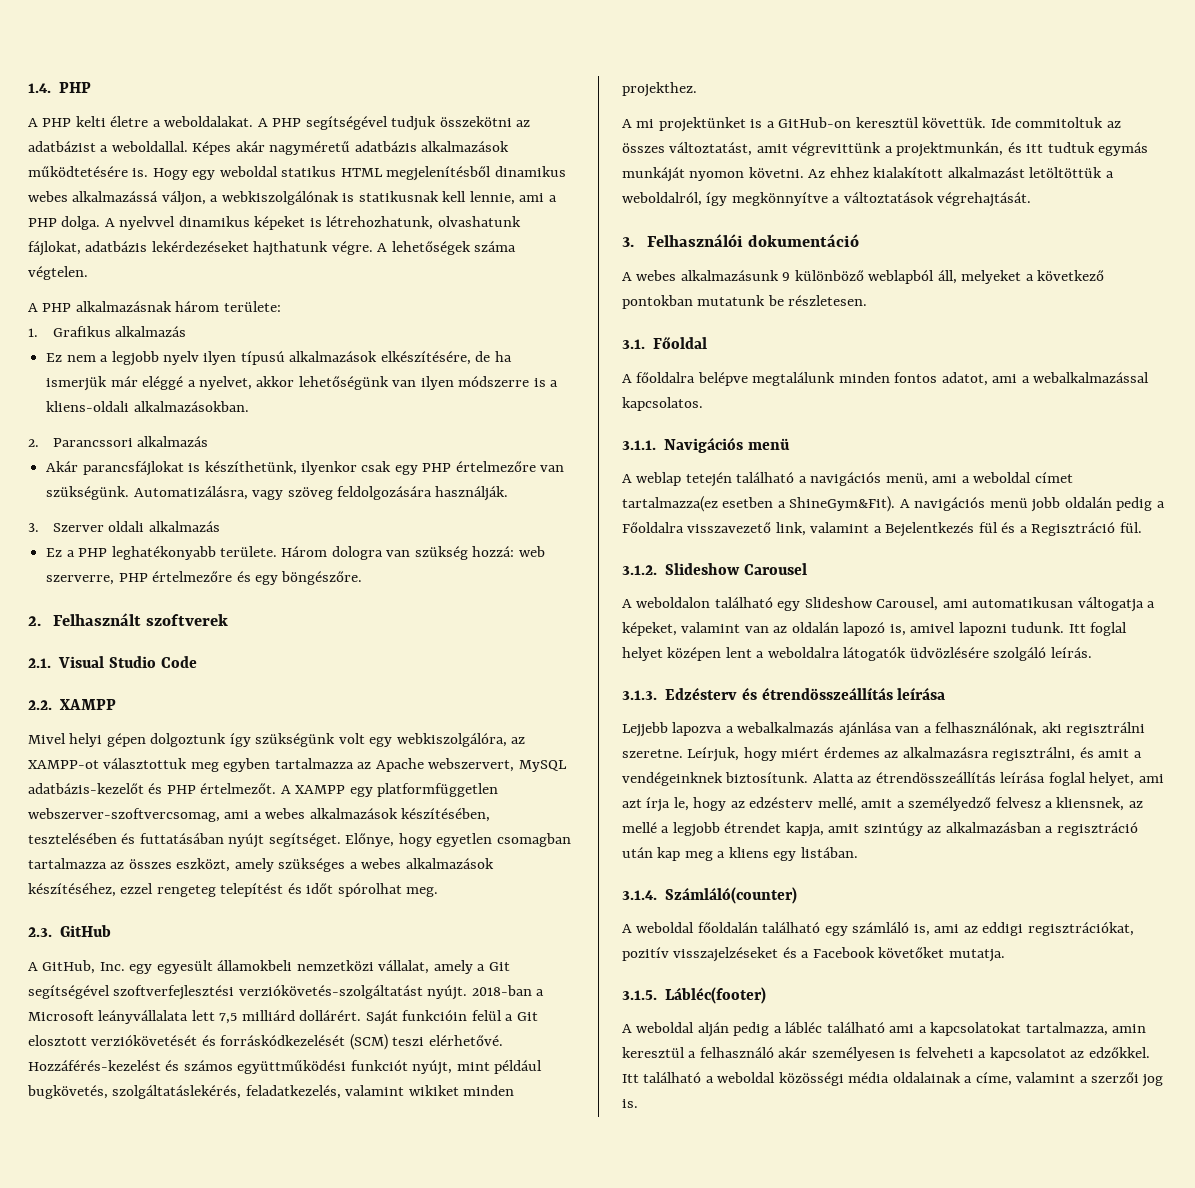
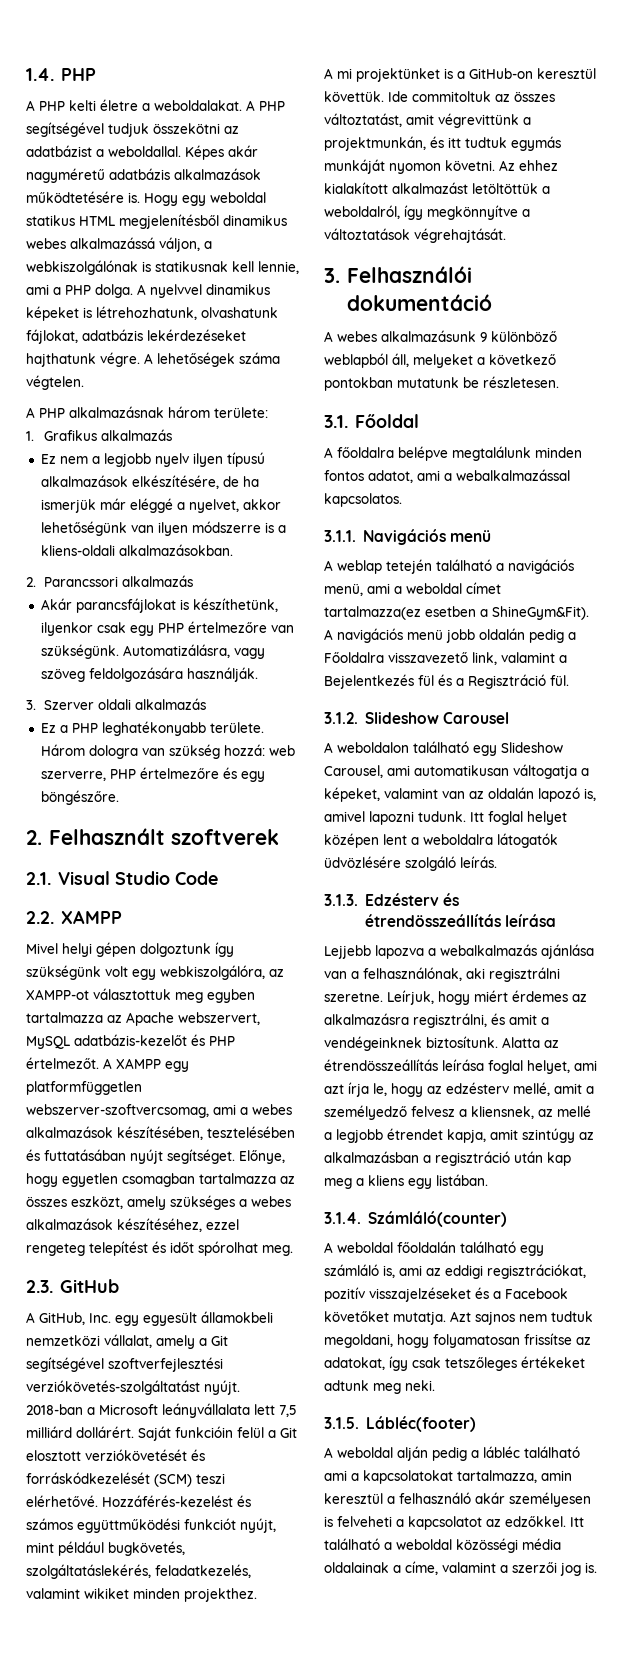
+ Azt sajnos nem tudtuk megoldani, hogy folyamatosan frissítse az adatokat, így csak tetszőleges értékeket adtunk meg neki.

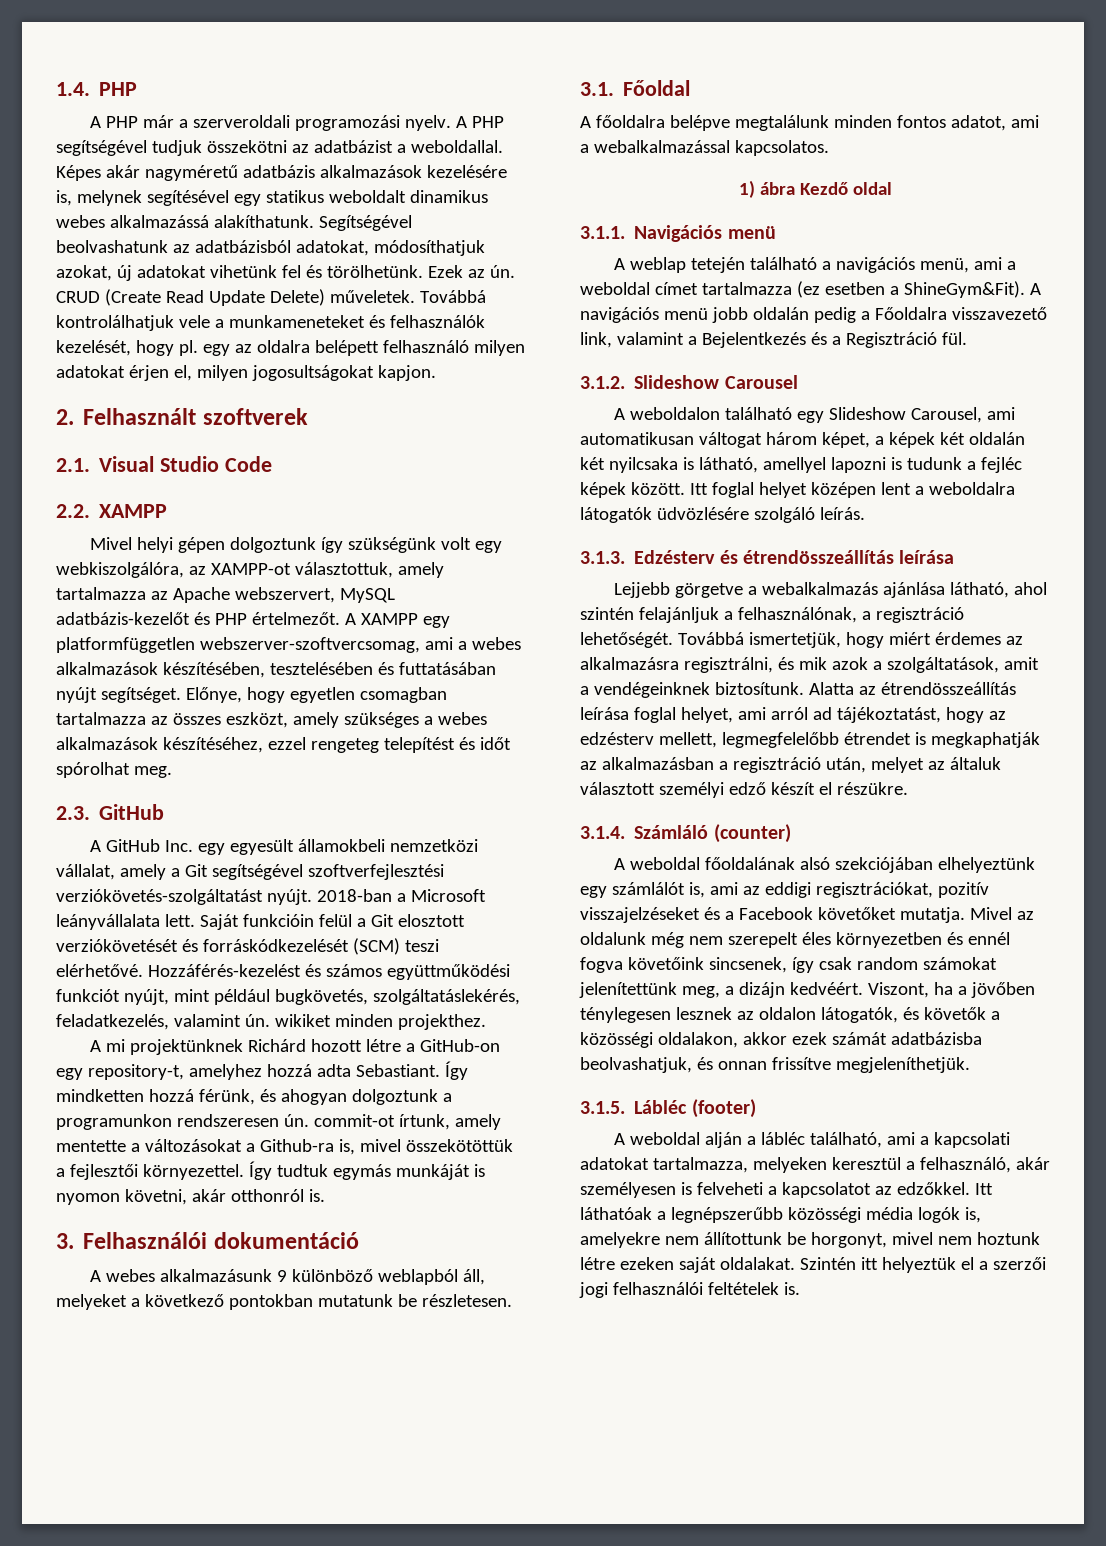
- A PHP kelti életre a weboldalakat.
+ A PHP már a szerveroldali programozási nyelv.
- Képes akár nagyméretű adatbázis alkalmazások működtetésére is. Hogy egy weboldal statikus HTML megjelenítésből dinamikus webes alkalmazássá váljon, a webkiszolgálónak is statikusnak kell lennie, ami a PHP dolga. A nyelvvel dinamikus képeket is létrehozhatunk, olvashatunk fájlokat, adatbázis lekérdezéseket hajthatunk végre. A lehetőségek száma végtelen.
- A PHP alkalmazásnak három területe:
- 1. Grafikus alkalmazás
- Ez nem a legjobb nyelv ilyen típusú alkalmazások elkészítésére, de ha ismerjük már eléggé a nyelvet, akkor lehetőségünk van ilyen módszerre is a kliens-oldali alkalmazásokban.
- 2. Parancssori alkalmazás
- Akár parancsfájlokat is készíthetünk, ilyenkor csak egy PHP értelmezőre van szükségünk. Automatizálásra, vagy szöveg feldolgozására használják.
- 3. Szerver oldali alkalmazás
- Ez a PHP leghatékonyabb területe. Három dologra van szükség hozzá: web szerverre, PHP értelmezőre és egy böngészőre.
+ Képes akár nagyméretű adatbázis alkalmazások kezelésére is, melynek segítésével egy statikus weboldalt dinamikus webes alkalmazássá alakíthatunk. Segítségével beolvashatunk az adatbázisból adatokat, módosíthatjuk azokat, új adatokat vihetünk fel és törölhetünk. Ezek az ún. CRUD (Create Read Update Delete) műveletek. Továbbá kontrolálhatjuk vele a munkameneteket és felhasználók kezelését, hogy pl. egy az oldalra belépett felhasználó milyen adatokat érjen el, milyen jogosultságokat kapjon.
- Mivel helyi gépen dolgoztunk így szükségünk volt egy webkiszolgálóra, az XAMPP-ot választottuk meg egyben tartalmazza az Apache webszervert, MySQL adatbázis-kezelőt és PHP értelmezőt.
+ Mivel helyi gépen dolgoztunk így szükségünk volt egy webkiszolgálóra, az XAMPP-ot választottuk, amely tartalmazza az Apache webszervert, MySQL adatbázis-kezelőt és PHP értelmezőt.
- A GitHub, Inc. egy egyesült államokbeli nemzetközi vállalat, amely a Git segítségével szoftverfejlesztési verziókövetés-szolgáltatást nyújt.
+ A GitHub Inc. egy egyesült államokbeli nemzetközi vállalat, amely a Git segítségével szoftverfejlesztési verziókövetés-szolgáltatást nyújt.
- 2018-ban a Microsoft leányvállalata lett 7,5 milliárd dollárért.
+ 2018-ban a Microsoft leányvállalata lett.
- Hozzáférés-kezelést és számos együttműködési funkciót nyújt, mint például bugkövetés, szolgáltatáslekérés, feladatkezelés, valamint wikiket minden projekthez.
+ Hozzáférés-kezelést és számos együttműködési funkciót nyújt, mint például bugkövetés, szolgáltatáslekérés, feladatkezelés, valamint ún. wikiket minden projekthez.
- A mi projektünket is a GitHub-on keresztül követtük. Ide commitoltuk az összes változtatást, amit végrevittünk a projektmunkán, és itt tudtuk egymás munkáját nyomon követni. Az ehhez kialakított alkalmazást letöltöttük a weboldalról, így megkönnyítve a változtatások végrehajtását.
+ A mi projektünknek Richárd hozott létre a GitHub-on egy repository-t, amelyhez hozzá adta Sebastiant. Így mindketten hozzá férünk, és ahogyan dolgoztunk a programunkon rendszeresen ún. commit-ot írtunk, amely mentette a változásokat a Github-ra is, mivel összekötöttük a fejlesztői környezettel. Így tudtuk egymás munkáját is nyomon követni, akár otthonról is.
+ 1) ábra Kezdő oldal
- A weblap tetején található a navigációs menü, ami a weboldal címet tartalmazza(ez esetben a ShineGym&Fit).
+ A weblap tetején található a navigációs menü, ami a weboldal címet tartalmazza (ez esetben a ShineGym&Fit).
- A navigációs menü jobb oldalán pedig a Főoldalra visszavezető link, valamint a Bejelentkezés fül és a Regisztráció fül.
+ A navigációs menü jobb oldalán pedig a Főoldalra visszavezető link, valamint a Bejelentkezés és a Regisztráció fül.
- A weboldalon található egy Slideshow Carousel, ami automatikusan váltogatja a képeket, valamint van az oldalán lapozó is, amivel lapozni tudunk.
+ A weboldalon található egy Slideshow Carousel, ami automatikusan váltogat három képet, a képek két oldalán két nyilcsaka is látható, amellyel lapozni is tudunk a fejléc képek között.
- Lejjebb lapozva a webalkalmazás ajánlása van a felhasználónak, aki regisztrálni szeretne. Leírjuk, hogy miért érdemes az alkalmazásra regisztrálni, és amit a vendégeinknek biztosítunk.
+ Lejjebb görgetve a webalkalmazás ajánlása látható, ahol szintén felajánljuk a felhasználónak, a regisztráció lehetőségét. Továbbá ismertetjük, hogy miért érdemes az alkalmazásra regisztrálni, és mik azok a szolgáltatások, amit a vendégeinknek biztosítunk.
- Alatta az étrendösszeállítás leírása foglal helyet, ami azt írja le, hogy az edzésterv mellé, amit a személyedző felvesz a kliensnek, az mellé a legjobb étrendet kapja, amit szintúgy az alkalmazásban a regisztráció után kap meg a kliens egy listában.
+ Alatta az étrendösszeállítás leírása foglal helyet, ami arról ad tájékoztatást, hogy az edzésterv mellett, legmegfelelőbb étrendet is megkaphatják az alkalmazásban a regisztráció után, melyet az általuk választott személyi edző készít el részükre.
- 3.1.4. Számláló(counter)
- A weboldal főoldalán található egy számláló is, ami az eddigi regisztrációkat, pozitív visszajelzéseket és a Facebook követőket mutatja.
+ 3.1.4. Számláló (counter)
+ A weboldal főoldalának alsó szekciójában elhelyeztünk egy számlálót is, ami az eddigi regisztrációkat, pozitív visszajelzéseket és a Facebook követőket mutatja.
- Azt sajnos nem tudtuk megoldani, hogy folyamatosan frissítse az adatokat, így csak tetszőleges értékeket adtunk meg neki.
+ Mivel az oldalunk még nem szerepelt éles környezetben és ennél fogva követőink sincsenek, így csak random számokat jelenítettünk meg, a dizájn kedvéért. Viszont, ha a jövőben ténylegesen lesznek az oldalon látogatók, és követők a közösségi oldalakon, akkor ezek számát adatbázisba beolvashatjuk, és onnan frissítve megjeleníthetjük.
- 3.1.5. Lábléc(footer)
+ 3.1.5. Lábléc (footer)
- A weboldal alján pedig a lábléc található ami a kapcsolatokat tartalmazza, amin keresztül a felhasználó akár személyesen is felveheti a kapcsolatot az edzőkkel.
+ A weboldal alján a lábléc található, ami a kapcsolati adatokat tartalmazza, melyeken keresztül a felhasználó, akár személyesen is felveheti a kapcsolatot az edzőkkel.
- Itt található a weboldal közösségi média oldalainak a címe, valamint a szerzői jog is.
+ Itt láthatóak a legnépszerűbb közösségi média logók is, amelyekre nem állítottunk be horgonyt, mivel nem hoztunk létre ezeken saját oldalakat. Szintén itt helyeztük el a szerzői jogi felhasználói feltételek is.

